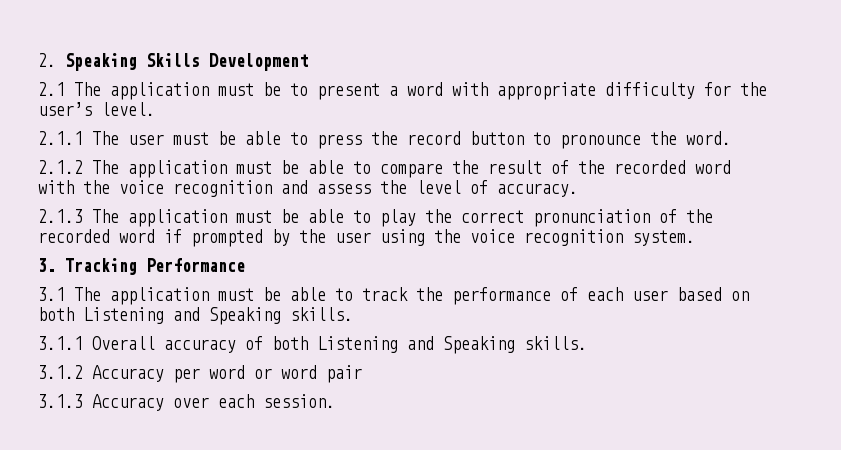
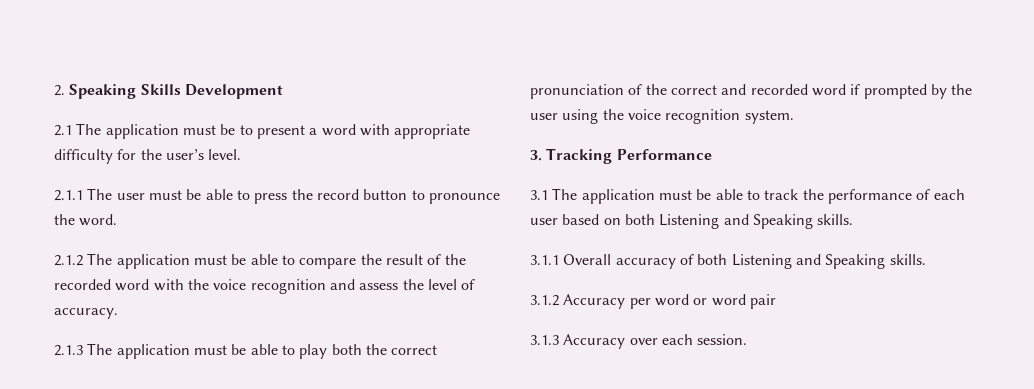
- 2.1.3 The application must be able to play the correct pronunciation of the recorded word if prompted by the user using the voice recognition system.
+ 2.1.3 The application must be able to play both the correct pronunciation of the correct and recorded word if prompted by the user using the voice recognition system.

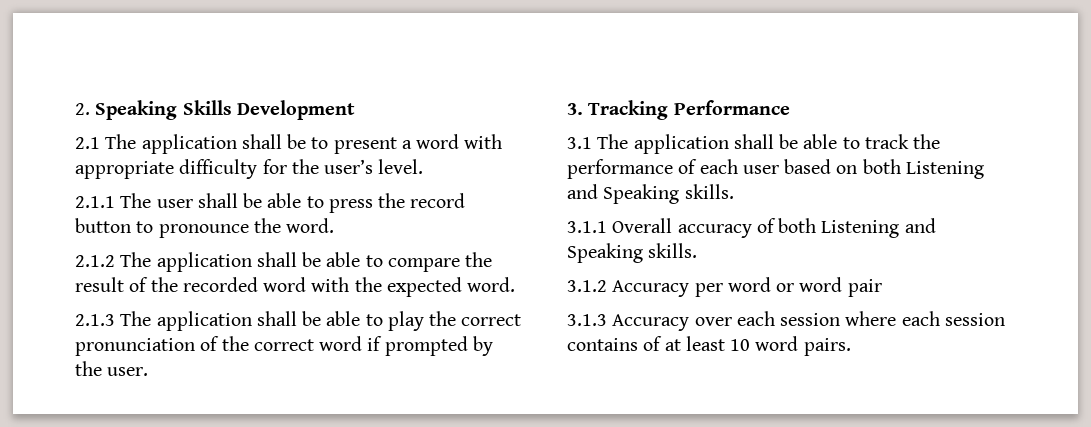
- 2.1 The application must be to present a word with appropriate difficulty for the user’s level.
+ 2.1 The application shall be to present a word with appropriate difficulty for the user’s level.
- 2.1.1 The user must be able to press the record button to pronounce the word.
+ 2.1.1 The user shall be able to press the record button to pronounce the word.
- 2.1.2 The application must be able to compare the result of the recorded word with the voice recognition and assess the level of accuracy.
+ 2.1.2 The application shall be able to compare the result of the recorded word with the expected word.
- 2.1.3 The application must be able to play both the correct pronunciation of the correct and recorded word if prompted by the user using the voice recognition system.
+ 2.1.3 The application shall be able to play the correct pronunciation of the correct word if prompted by the user.
- 3.1 The application must be able to track the performance of each user based on both Listening and Speaking skills.
+ 3.1 The application shall be able to track the performance of each user based on both Listening and Speaking skills.
- 3.1.3 Accuracy over each session.
+ 3.1.3 Accuracy over each session where each session contains of at least 10 word pairs.

